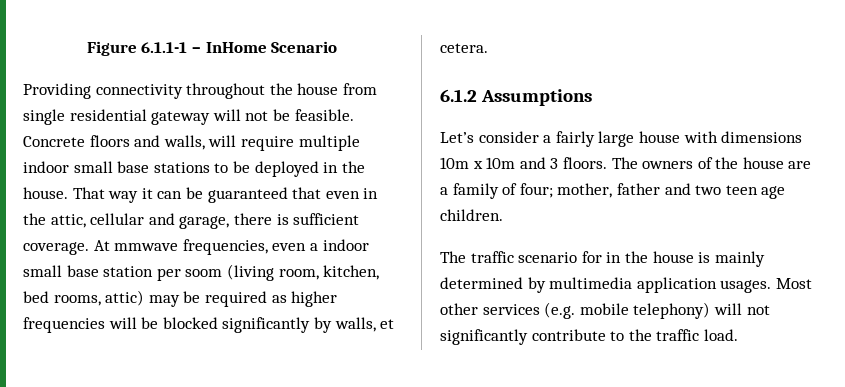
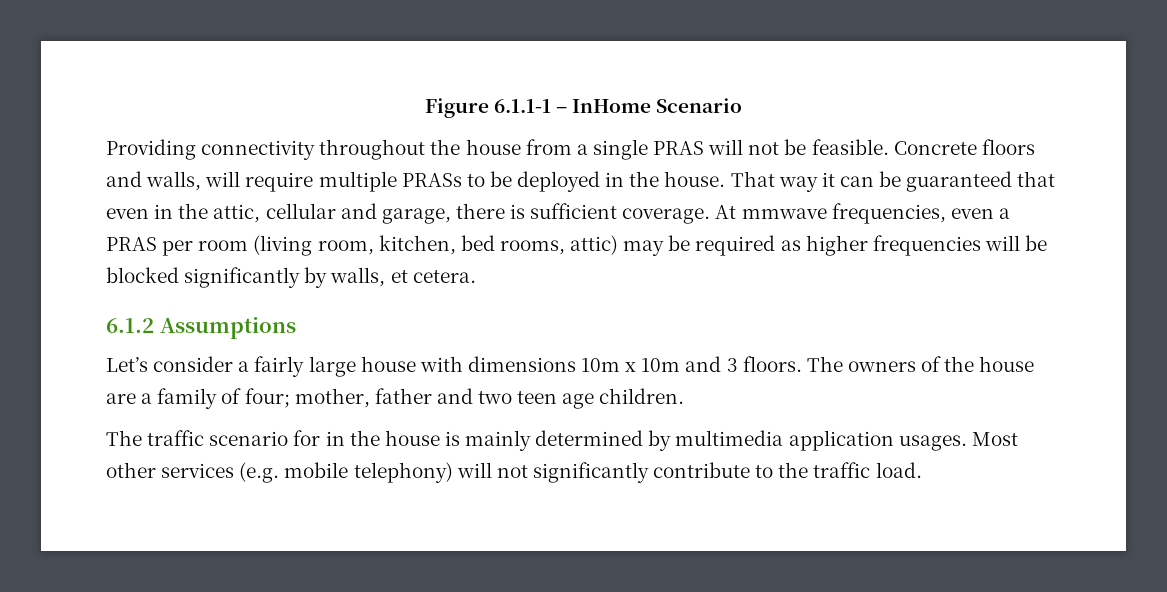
- Providing connectivity throughout the house from single residential gateway will not be feasible.
+ Providing connectivity throughout the house from a single PRAS will not be feasible.
- Concrete floors and walls, will require multiple indoor small base stations to be deployed in the house.
+ Concrete floors and walls, will require multiple PRASs to be deployed in the house.
- At mmwave frequencies, even a indoor small base station per soom (living room, kitchen, bed rooms, attic) may be required as higher frequencies will be blocked significantly by walls, et cetera.
+ At mmwave frequencies, even a PRAS per room (living room, kitchen, bed rooms, attic) may be required as higher frequencies will be blocked significantly by walls, et cetera.

